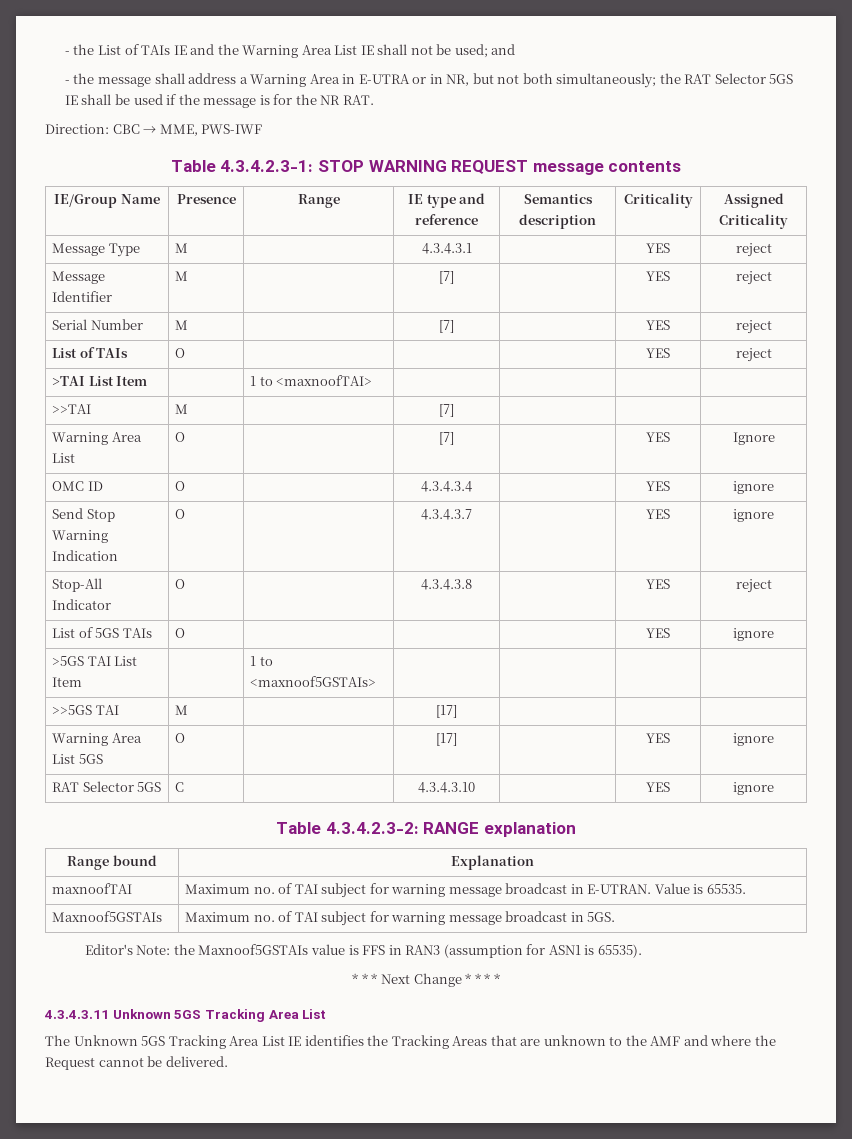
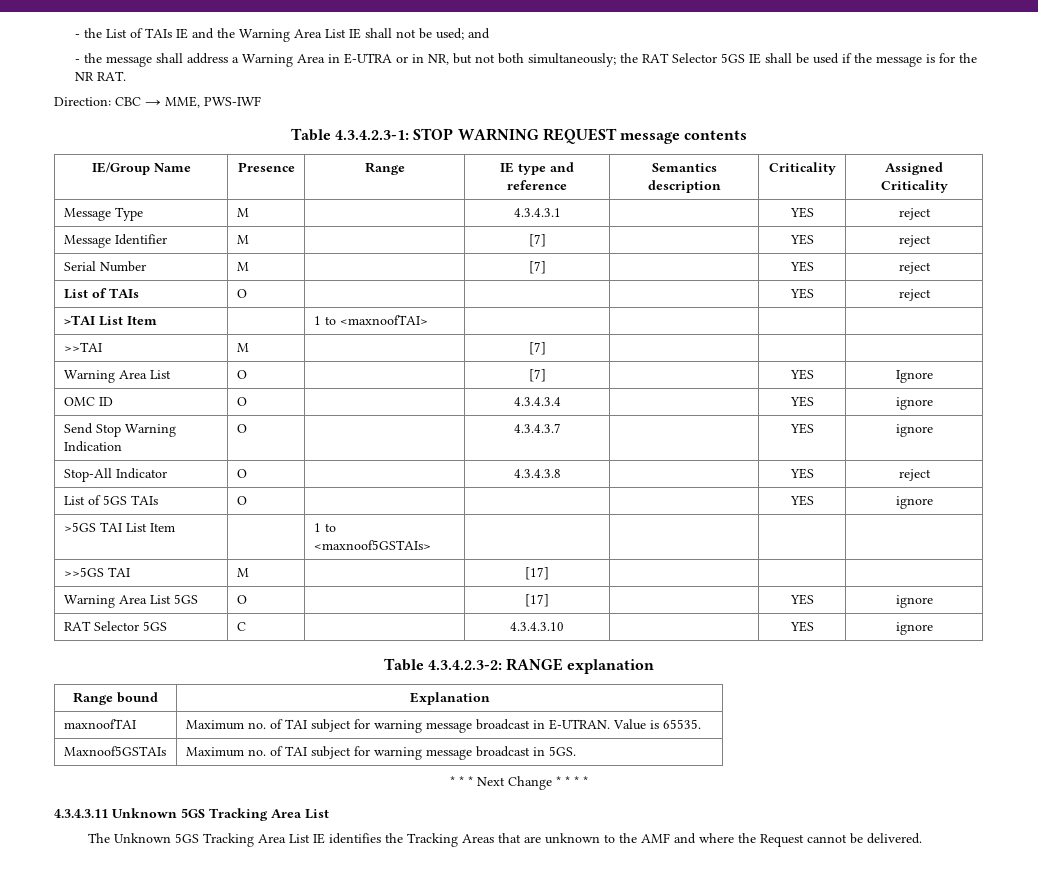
- Editor's Note: the Maxnoof5GSTAIs value is FFS in RAN3 (assumption for ASN1 is 65535).

